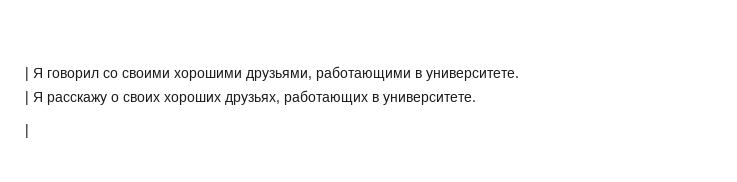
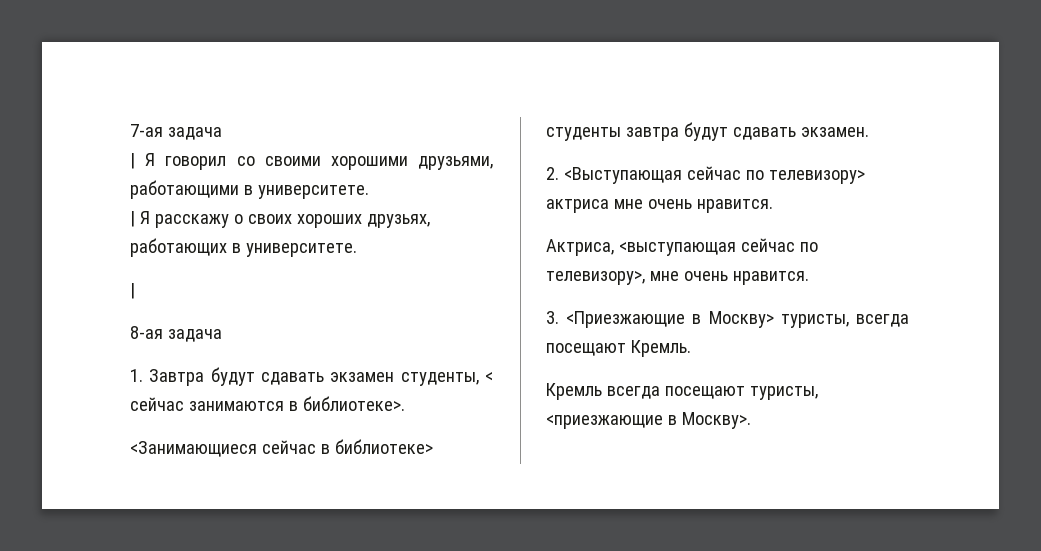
+ 7-ая задача
+ 8-ая задача
+ 1. Завтра будут сдавать экзамен студенты, < сейчас занимаются в библиотеке>.
+ <Занимающиеся сейчас в библиотеке> студенты завтра будут сдавать экзамен.
+ 2. <Выступающая сейчас по телевизору> актриса мне очень нравится.
+ Актриса, <выступающая сейчас по телевизору>, мне очень нравится.
+ 3. <Приезжающие в Москву> туристы, всегда посещают Кремль.
+ Кремль всегда посещают туристы, <приезжающие в Москву>.

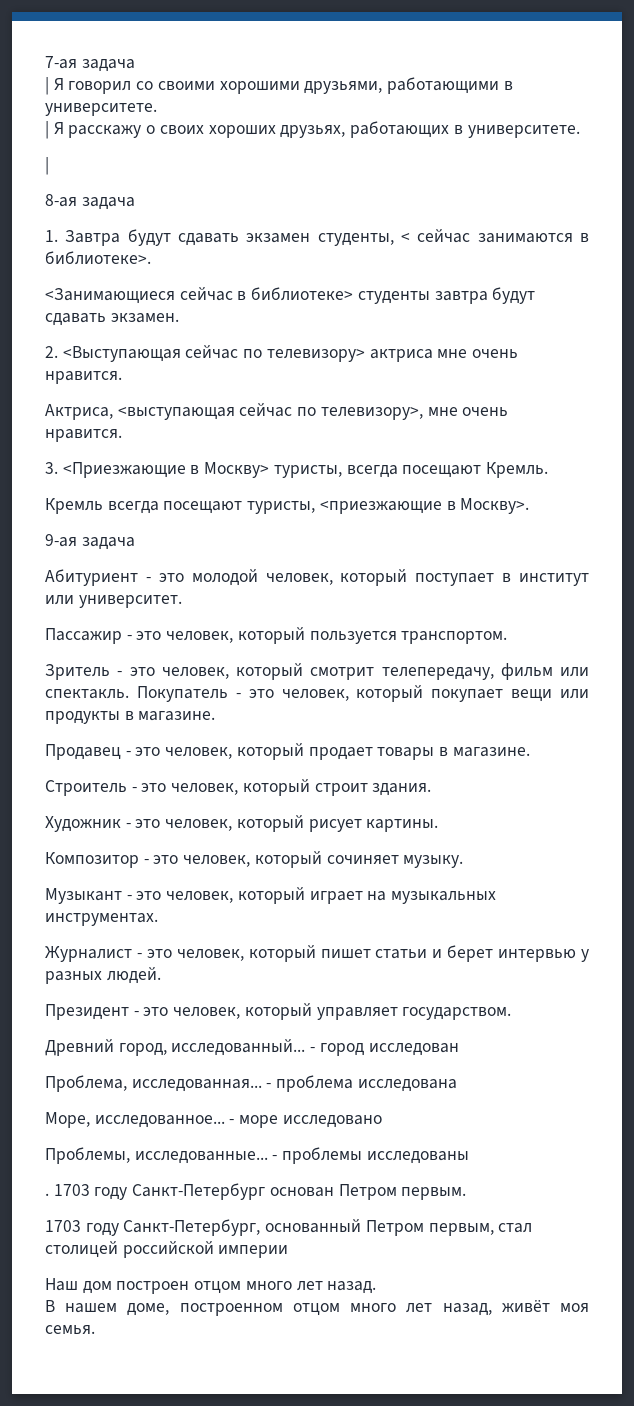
+ 9-ая задача
+ Абитуриент - это молодой человек, который поступает в институт или университет.
+ Пассажир - это человек, который пользуется транспортом.
+ Зритель - это человек, который смотрит телепередачу, фильм или спектакль. Покупатель - это человек, который покупает вещи или продукты в магазине.
+ Продавец - это человек, который продает товары в магазине.
+ Строитель - это человек, который строит здания.
+ Художник - это человек, который рисует картины.
+ Композитор - это человек, который сочиняет музыку.
+ Музыкант - это человек, который играет на музыкальных инструментах.
+ Журналист - это человек, который пишет статьи и берет интервью у разных людей.
+ Президент - это человек, который управляет государством.
+ Древний город, исследованный... - город исследован
+ Проблема, исследованная... - проблема исследована
+ Море, исследованное... - море исследовано
+ Проблемы, исследованные... - проблемы исследованы
+ . 1703 году Санкт-Петербург основан Петром первым.
+ 1703 году Санкт-Петербург, основанный Петром первым, стал столицей российской империи
+ Наш дом построен отцом много лет назад.
+ В нашем доме, построенном отцом много лет назад, живёт моя семья.

